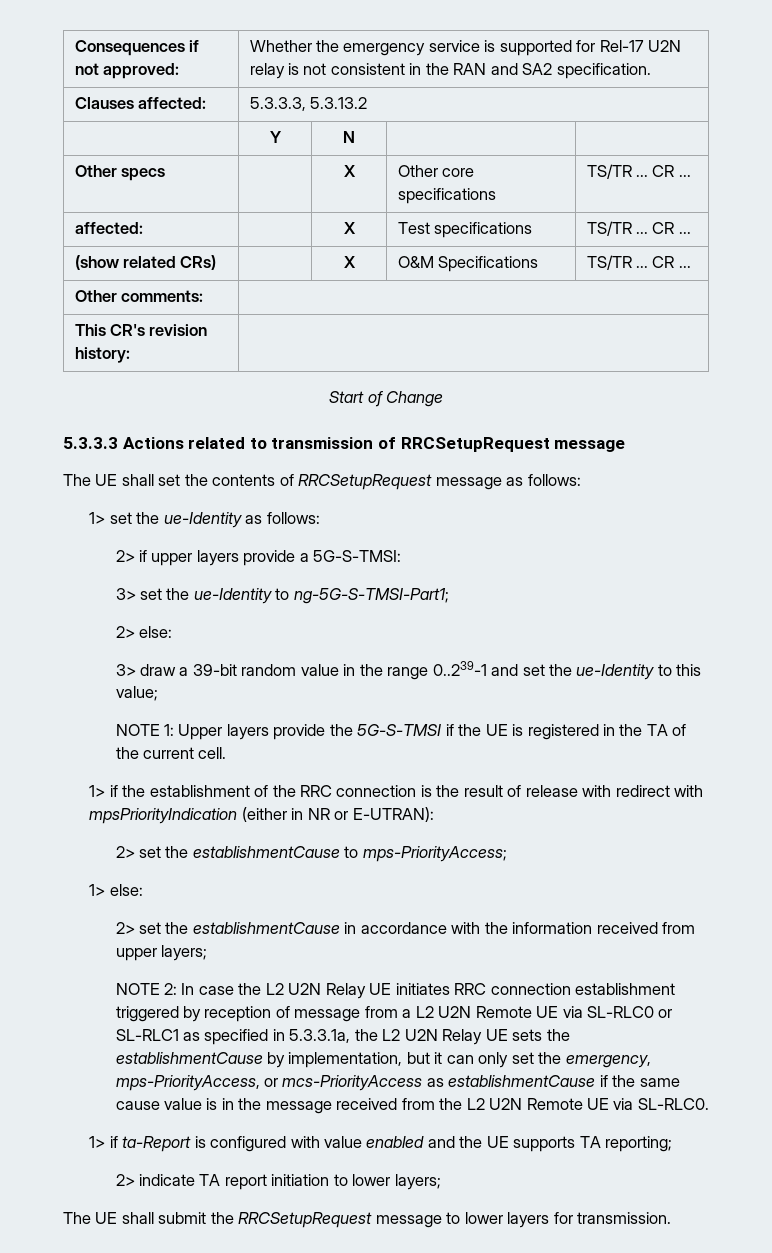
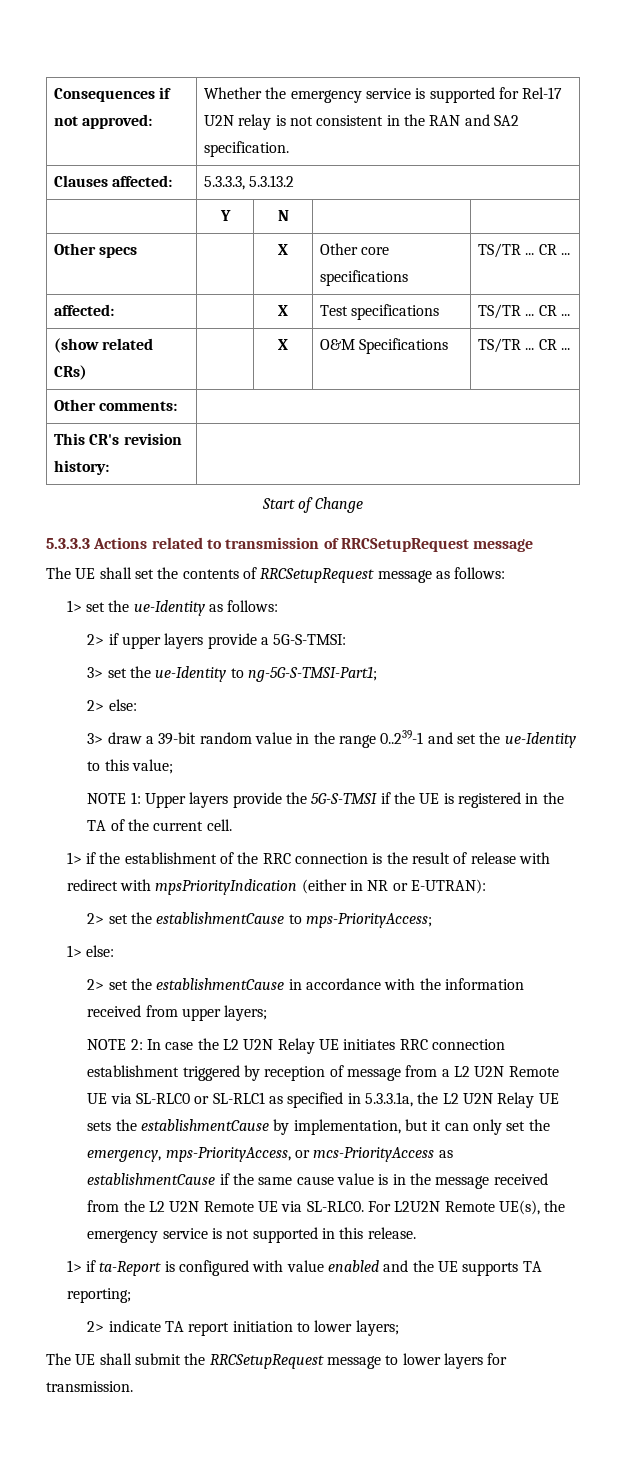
+ For L2U2N Remote UE(s), the emergency service is not supported in this release.

